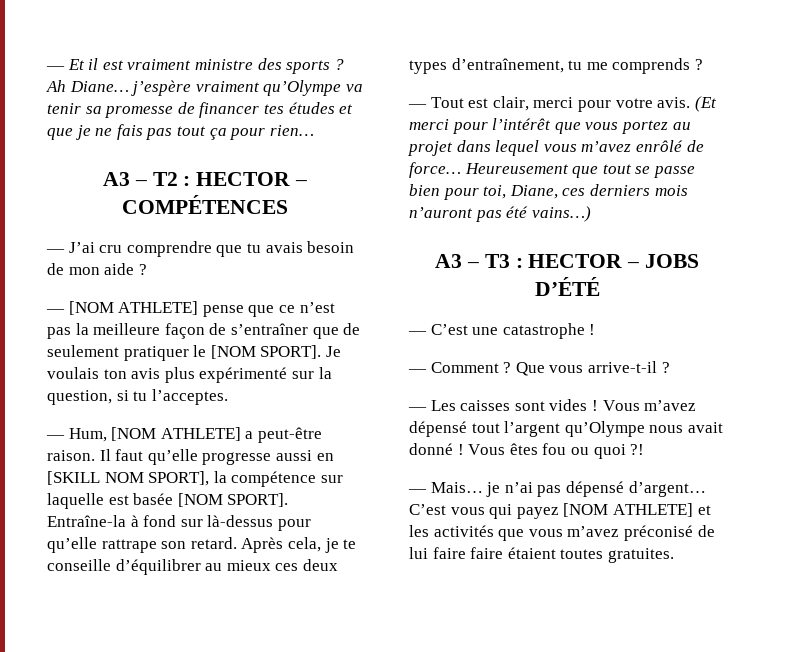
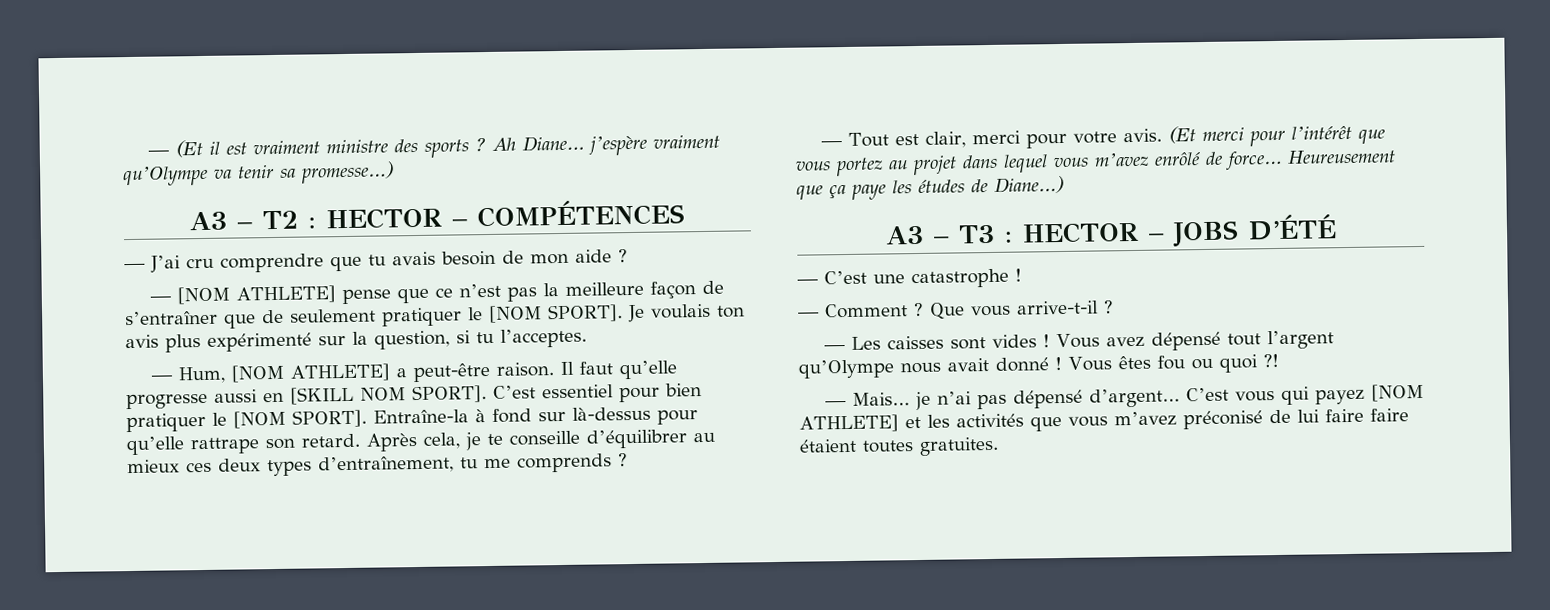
- — Et il est vraiment ministre des sports ?
+ — (Et il est vraiment ministre des sports ?
- Ah Diane… j’espère vraiment qu’Olympe va tenir sa promesse de financer tes études et que je ne fais pas tout ça pour rien…
+ Ah Diane… j’espère vraiment qu’Olympe va tenir sa promesse…)
- Il faut qu’elle progresse aussi en [SKILL NOM SPORT], la compétence sur laquelle est basée [NOM SPORT].
+ Il faut qu’elle progresse aussi en [SKILL NOM SPORT]. C’est essentiel pour bien pratiquer le [NOM SPORT].
- Heureusement que tout se passe bien pour toi, Diane, ces derniers mois n’auront pas été vains…)
+ Heureusement que ça paye les études de Diane…)
- Vous m’avez dépensé tout l’argent qu’Olympe nous avait donné !
+ Vous avez dépensé tout l’argent qu’Olympe nous avait donné !

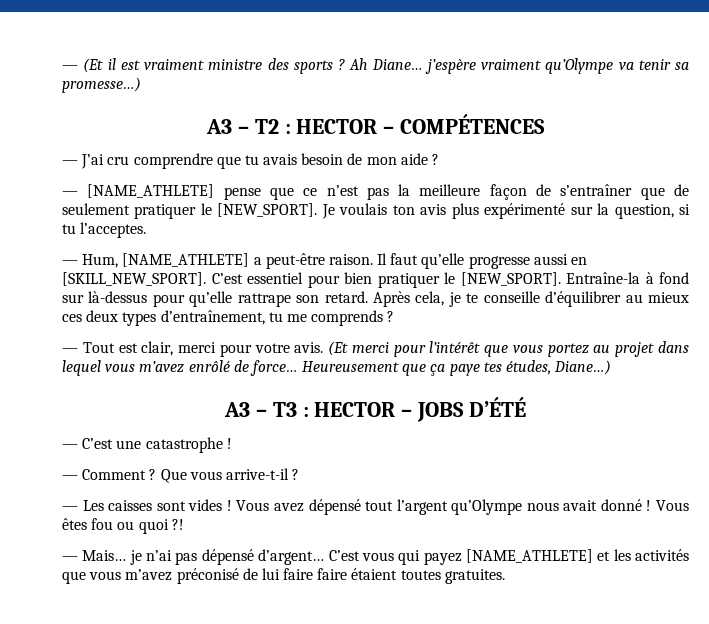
- — [NOM ATHLETE] pense que ce n’est pas la meilleure façon de s’entraîner que de seulement pratiquer le [NOM SPORT].
+ — [NAME_ATHLETE] pense que ce n’est pas la meilleure façon de s’entraîner que de seulement pratiquer le [NEW_SPORT].
- — Hum, [NOM ATHLETE] a peut-être raison.
+ — Hum, [NAME_ATHLETE] a peut-être raison.
- Il faut qu’elle progresse aussi en [SKILL NOM SPORT].
+ Il faut qu’elle progresse aussi en [SKILL_NEW_SPORT].
- C’est essentiel pour bien pratiquer le [NOM SPORT].
+ C’est essentiel pour bien pratiquer le [NEW_SPORT].
- Heureusement que ça paye les études de Diane…)
+ Heureusement que ça paye tes études, Diane…)
- C’est vous qui payez [NOM ATHLETE] et les activités que vous m’avez préconisé de lui faire faire étaient toutes gratuites.
+ C’est vous qui payez [NAME_ATHLETE] et les activités que vous m’avez préconisé de lui faire faire étaient toutes gratuites.

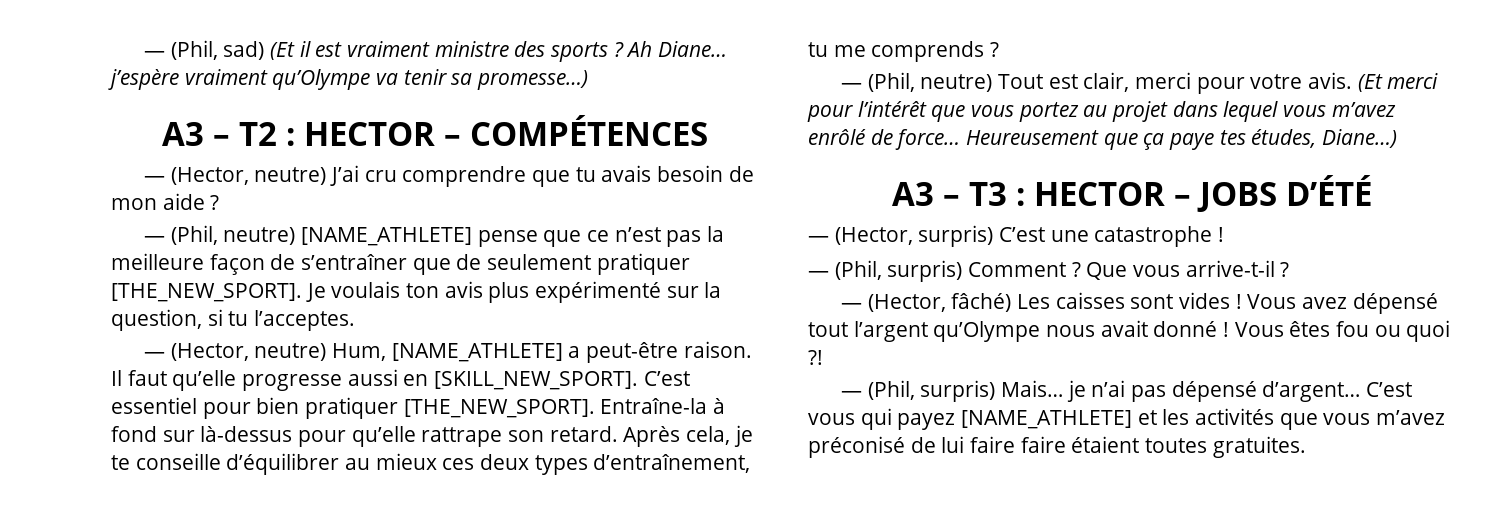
- — (Et il est vraiment ministre des sports ?
+ — (Phil, sad) (Et il est vraiment ministre des sports ?
- — J’ai cru comprendre que tu avais besoin de mon aide ?
+ — (Hector, neutre) J’ai cru comprendre que tu avais besoin de mon aide ?
- — [NAME_ATHLETE] pense que ce n’est pas la meilleure façon de s’entraîner que de seulement pratiquer le [NEW_SPORT].
+ — (Phil, neutre) [NAME_ATHLETE] pense que ce n’est pas la meilleure façon de s’entraîner que de seulement pratiquer [THE_NEW_SPORT].
- — Hum, [NAME_ATHLETE] a peut-être raison.
+ — (Hector, neutre) Hum, [NAME_ATHLETE] a peut-être raison.
- C’est essentiel pour bien pratiquer le [NEW_SPORT].
+ C’est essentiel pour bien pratiquer [THE_NEW_SPORT].
- — Tout est clair, merci pour votre avis.
+ — (Phil, neutre) Tout est clair, merci pour votre avis.
- — C’est une catastrophe !
+ — (Hector, surpris) C’est une catastrophe !
- — Comment ?
+ — (Phil, surpris) Comment ?
- — Les caisses sont vides !
+ — (Hector, fâché) Les caisses sont vides !
- — Mais… je n’ai pas dépensé d’argent…
+ — (Phil, surpris) Mais… je n’ai pas dépensé d’argent…

